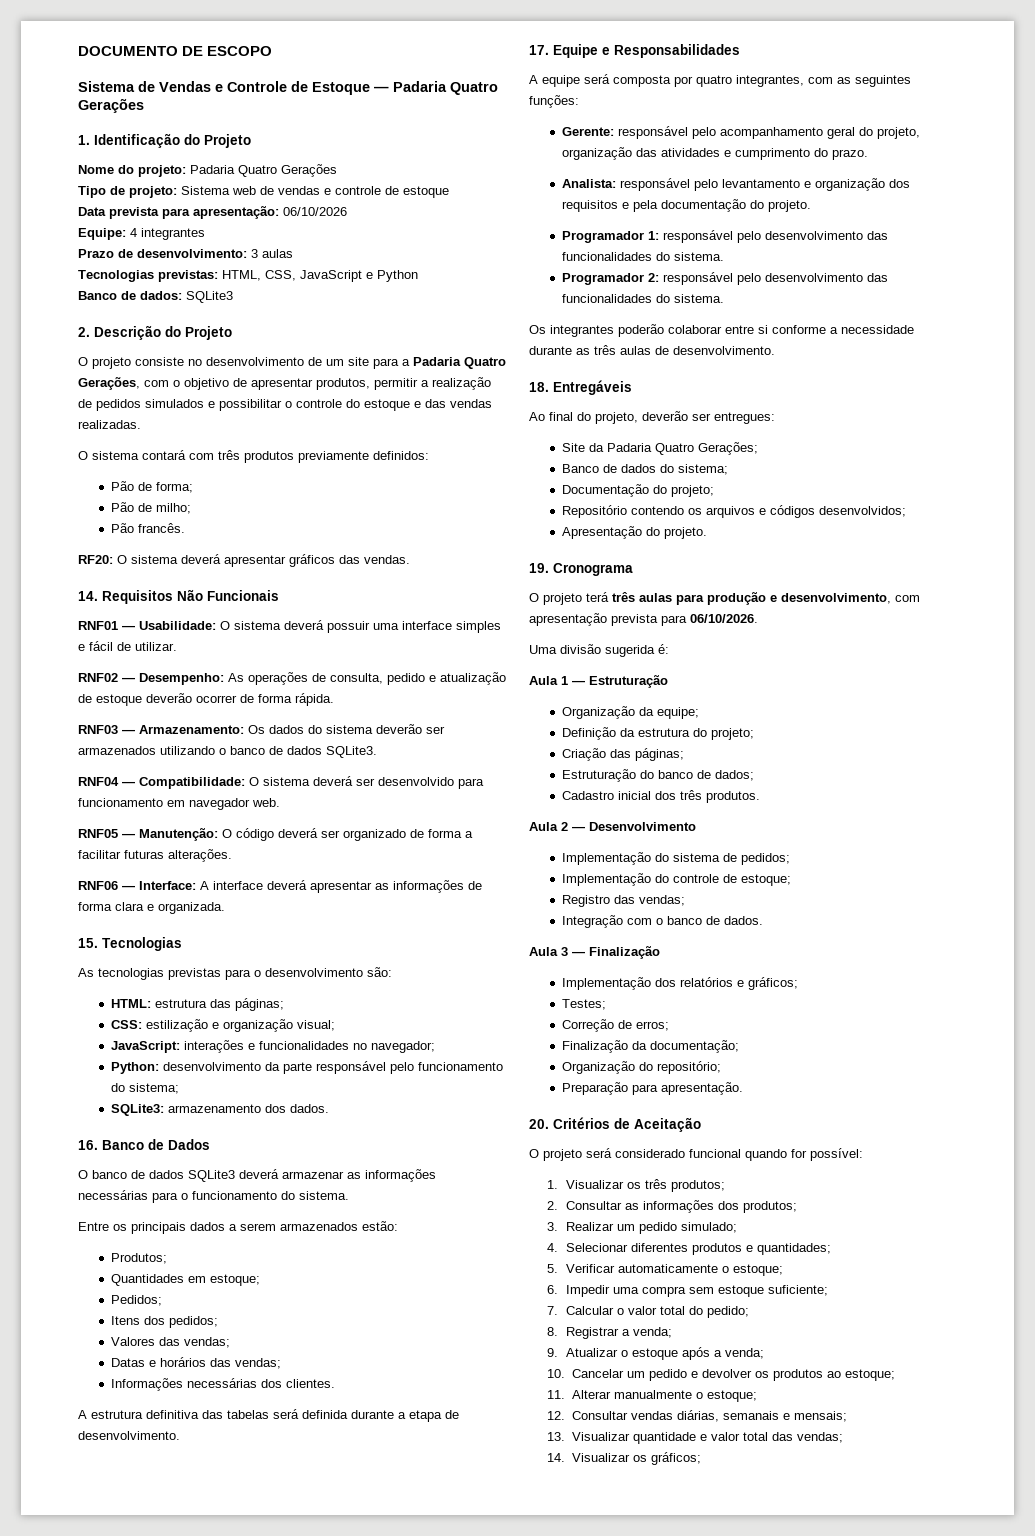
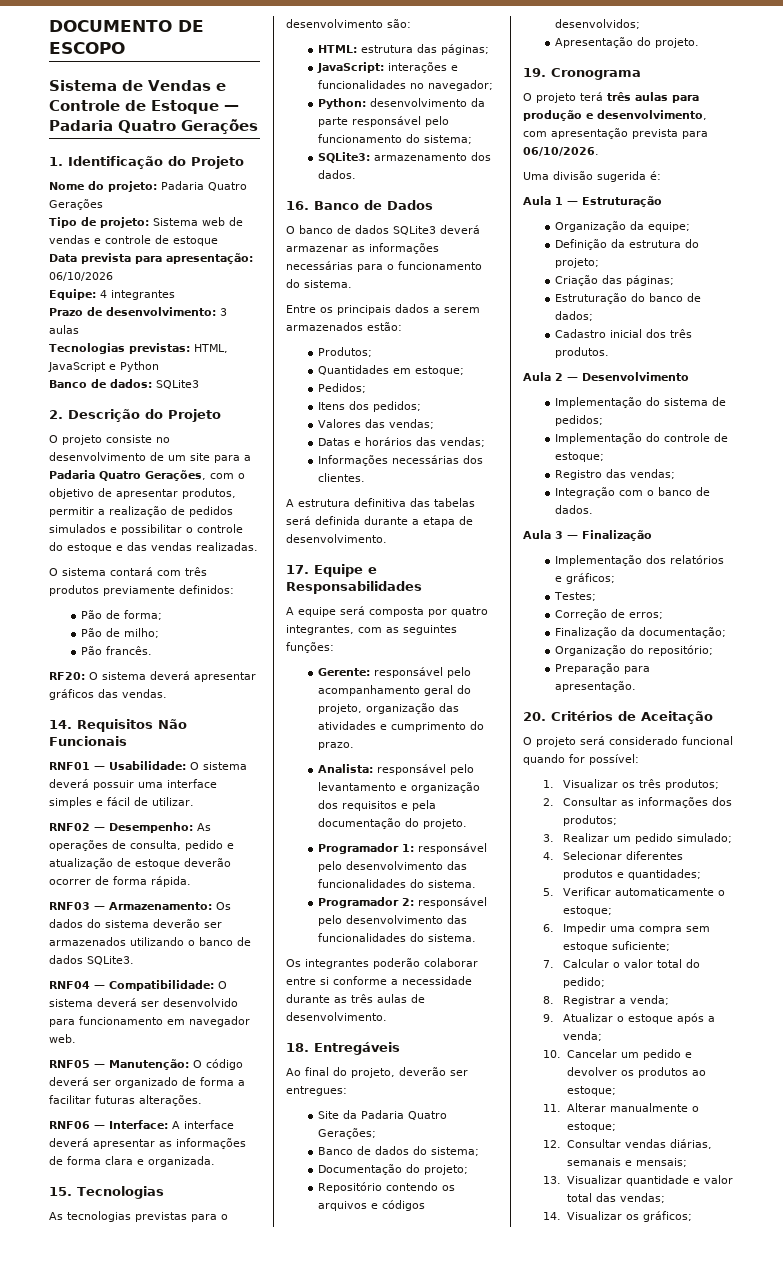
- Tecnologias previstas: HTML, CSS, JavaScript e Python
+ Tecnologias previstas: HTML, JavaScript e Python
- CSS: estilização e organização visual;

